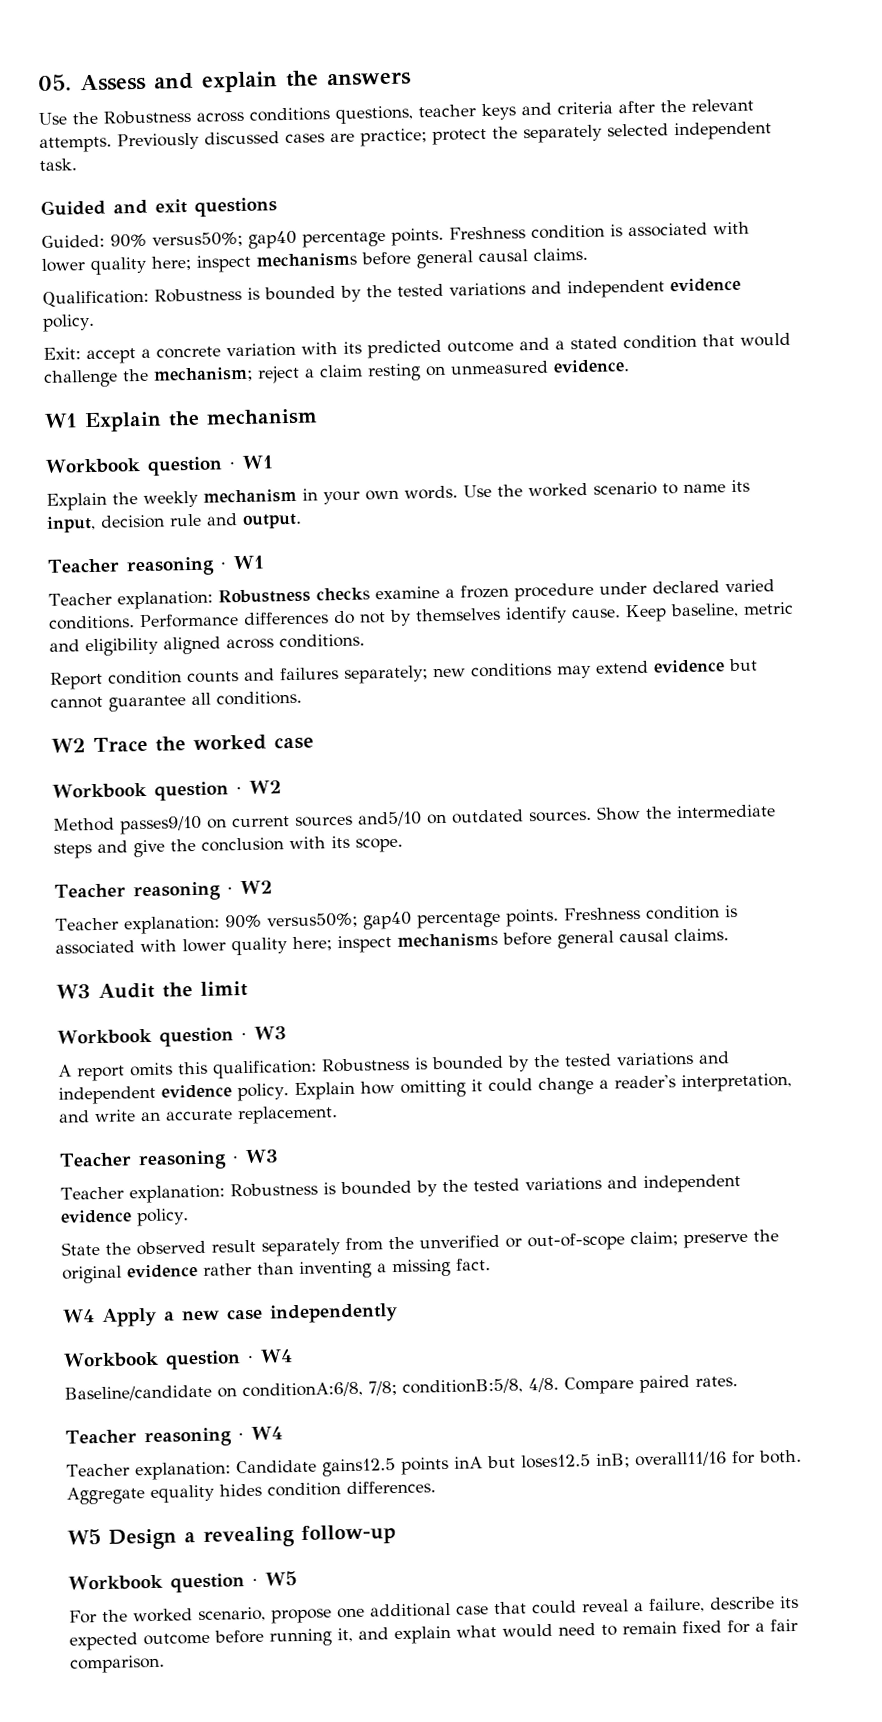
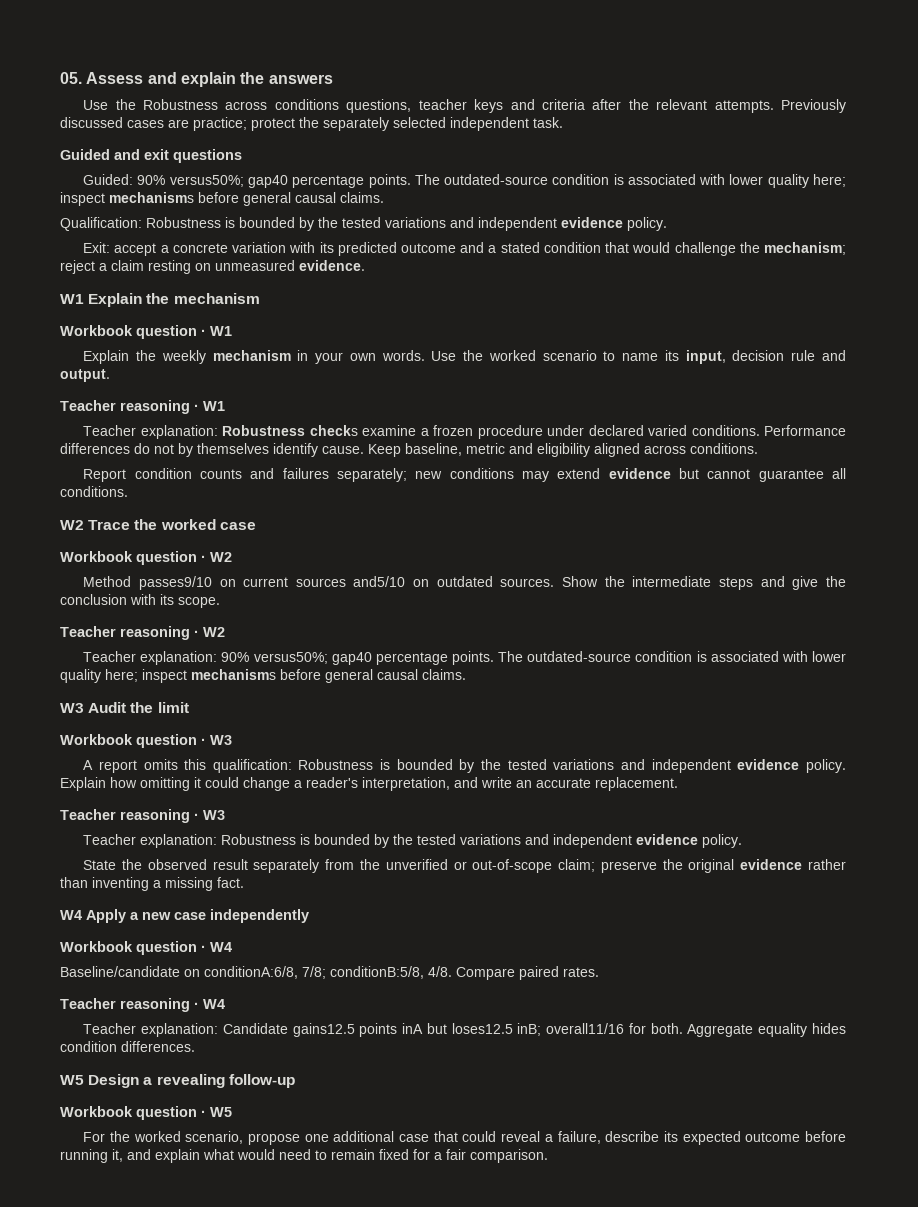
- Guided: 90% versus50%; gap40 percentage points. Freshness condition is associated with lower quality here; inspect mechanisms before general causal claims.
+ Guided: 90% versus50%; gap40 percentage points. The outdated-source condition is associated with lower quality here; inspect mechanisms before general causal claims.
- Teacher explanation: 90% versus50%; gap40 percentage points. Freshness condition is associated with lower quality here; inspect mechanisms before general causal claims.
+ Teacher explanation: 90% versus50%; gap40 percentage points. The outdated-source condition is associated with lower quality here; inspect mechanisms before general causal claims.

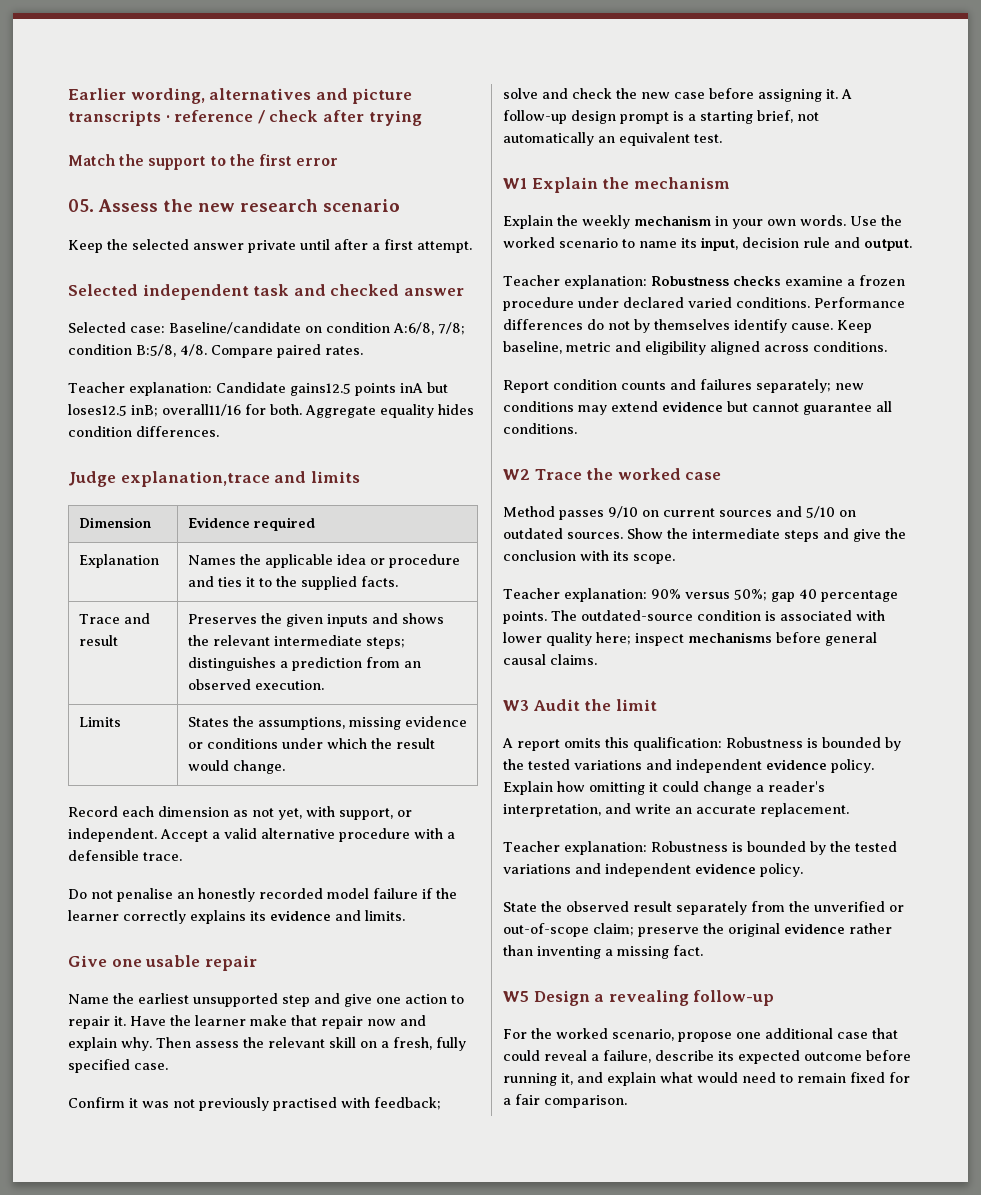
- 05. Assess and explain the answers
- Use the Robustness across conditions questions, teacher keys and criteria after the relevant attempts. Previously discussed cases are practice; protect the separately selected independent task.
- Guided and exit questions
- Guided: 90% versus50%; gap40 percentage points. The outdated-source condition is associated with lower quality here; inspect mechanisms before general causal claims.
- Qualification: Robustness is bounded by the tested variations and independent evidence policy.
- Exit: accept a concrete variation with its predicted outcome and a stated condition that would challenge the mechanism; reject a claim resting on unmeasured evidence.
+ Earlier wording, alternatives and picture transcripts · reference / check after trying
+ Match the support to the first error
+ 05. Assess the new research scenario
+ Keep the selected answer private until after a first attempt.
+ Selected independent task and checked answer
+ Selected case: Baseline/candidate on condition A:6/8, 7/8; condition B:5/8, 4/8. Compare paired rates.
+ Teacher explanation: Candidate gains12.5 points inA but loses12.5 inB; overall11/16 for both. Aggregate equality hides condition differences.
+ Judge explanation,trace and limits
+ Dimension | Evidence required
+ Explanation | Names the applicable idea or procedure and ties it to the supplied facts.
+ Trace and result | Preserves the given inputs and shows the relevant intermediate steps; distinguishes a prediction from an observed execution.
+ Limits | States the assumptions, missing evidence or conditions under which the result would change.
+ Record each dimension as not yet, with support, or independent. Accept a valid alternative procedure with a defensible trace.
+ Do not penalise an honestly recorded model failure if the learner correctly explains its evidence and limits.
+ Give one usable repair
+ Name the earliest unsupported step and give one action to repair it. Have the learner make that repair now and explain why. Then assess the relevant skill on a fresh, fully specified case.
+ Confirm it was not previously practised with feedback; solve and check the new case before assigning it. A follow-up design prompt is a starting brief, not automatically an equivalent test.
- Workbook question · W1
- Teacher reasoning · W1
- Workbook question · W2
- Method passes9/10 on current sources and5/10 on outdated sources.
+ Method passes 9/10 on current sources and 5/10 on outdated sources.
- Teacher reasoning · W2
- Teacher explanation: 90% versus50%; gap40 percentage points.
+ Teacher explanation: 90% versus 50%; gap 40 percentage points.
- Workbook question · W3
- Teacher reasoning · W3
- W4 Apply a new case independently
- Workbook question · W4
- Baseline/candidate on conditionA:6/8, 7/8; conditionB:5/8, 4/8. Compare paired rates.
- Teacher reasoning · W4
- Teacher explanation: Candidate gains12.5 points inA but loses12.5 inB; overall11/16 for both. Aggregate equality hides condition differences.
- Workbook question · W5

